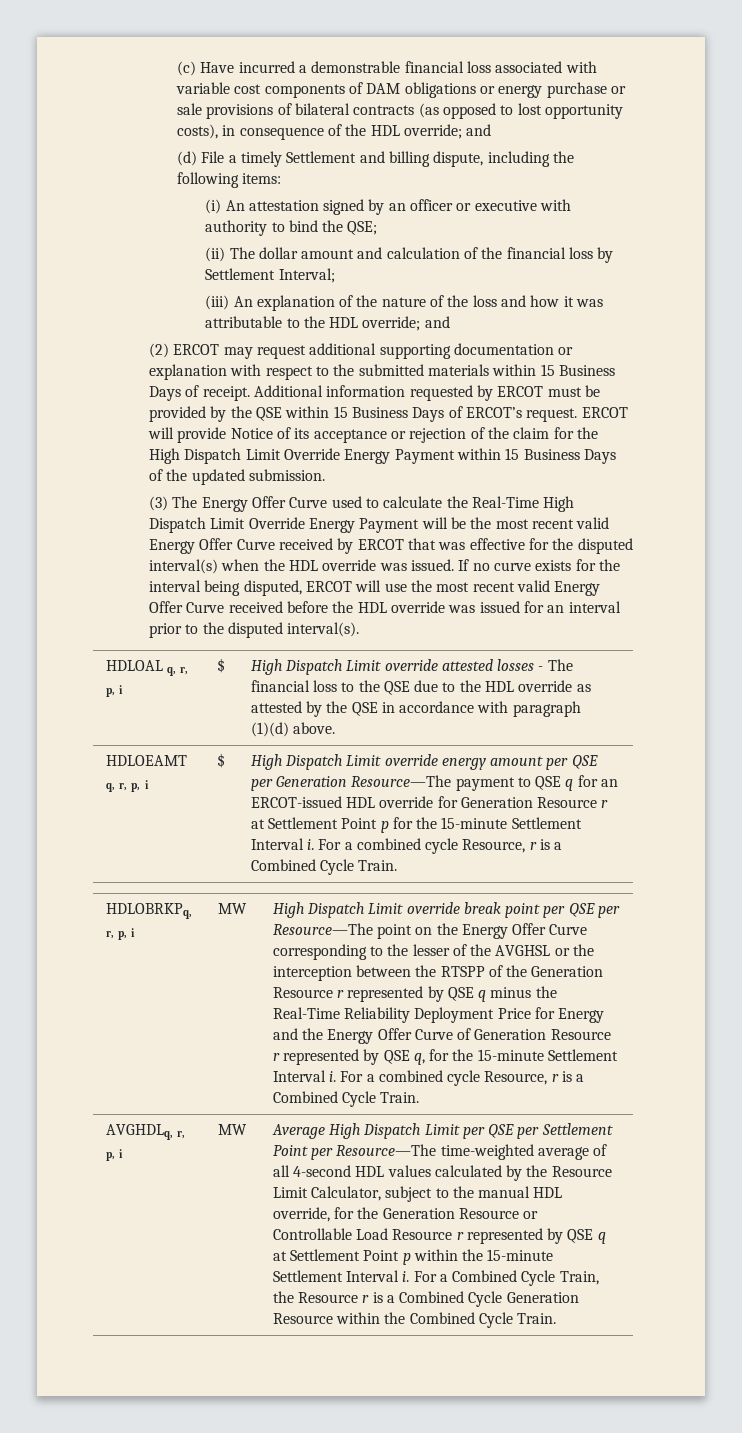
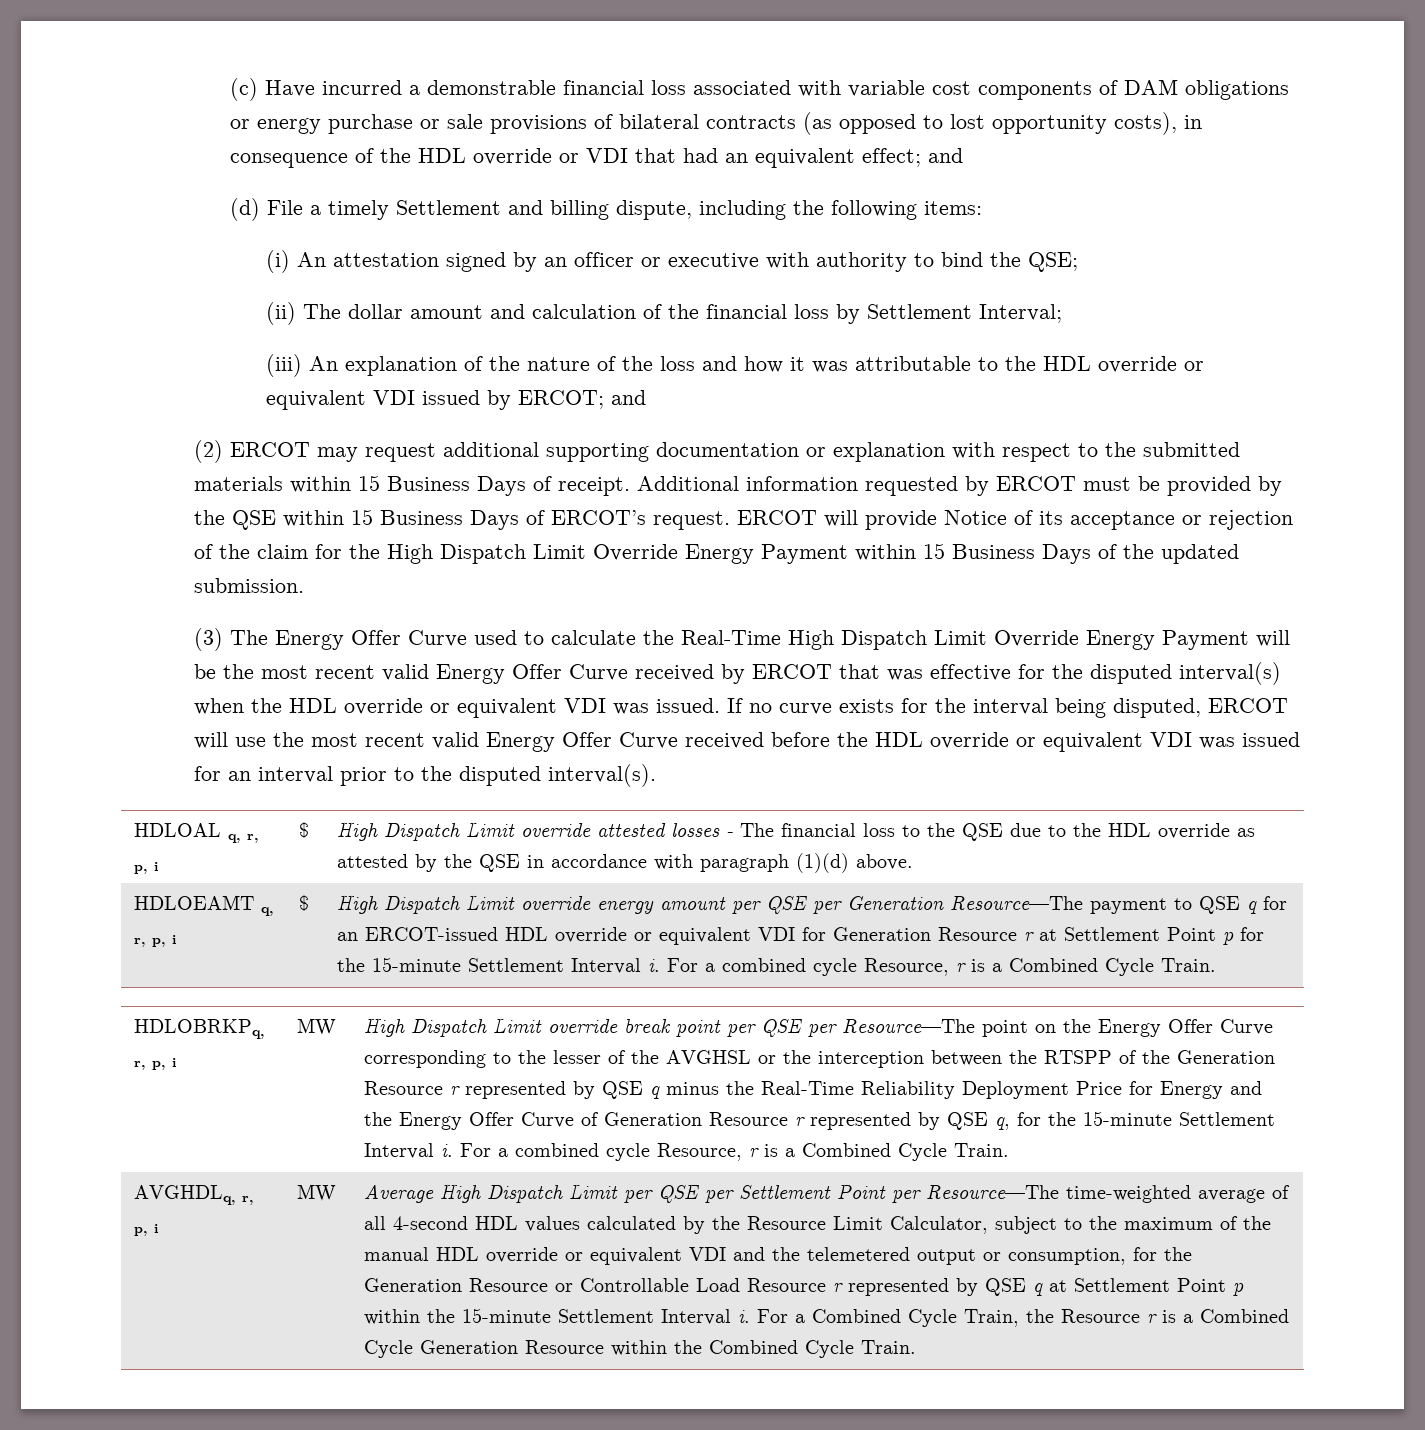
- (c) Have incurred a demonstrable financial loss associated with variable cost components of DAM obligations or energy purchase or sale provisions of bilateral contracts (as opposed to lost opportunity costs), in consequence of the HDL override; and
+ (c) Have incurred a demonstrable financial loss associated with variable cost components of DAM obligations or energy purchase or sale provisions of bilateral contracts (as opposed to lost opportunity costs), in consequence of the HDL override or VDI that had an equivalent effect; and
- (iii) An explanation of the nature of the loss and how it was attributable to the HDL override; and
+ (iii) An explanation of the nature of the loss and how it was attributable to the HDL override or equivalent VDI issued by ERCOT; and
- (3) The Energy Offer Curve used to calculate the Real-Time High Dispatch Limit Override Energy Payment will be the most recent valid Energy Offer Curve received by ERCOT that was effective for the disputed interval(s) when the HDL override was issued.
+ (3) The Energy Offer Curve used to calculate the Real-Time High Dispatch Limit Override Energy Payment will be the most recent valid Energy Offer Curve received by ERCOT that was effective for the disputed interval(s) when the HDL override or equivalent VDI was issued.
- If no curve exists for the interval being disputed, ERCOT will use the most recent valid Energy Offer Curve received before the HDL override was issued for an interval prior to the disputed interval(s).
+ If no curve exists for the interval being disputed, ERCOT will use the most recent valid Energy Offer Curve received before the HDL override or equivalent VDI was issued for an interval prior to the disputed interval(s).
- High Dispatch Limit override energy amount per QSE per Generation Resource—The payment to QSE q for an ERCOT-issued HDL override for Generation Resource r at Settlement Point p for the 15-minute Settlement Interval i.
+ High Dispatch Limit override energy amount per QSE per Generation Resource—The payment to QSE q for an ERCOT-issued HDL override or equivalent VDI for Generation Resource r at Settlement Point p for the 15-minute Settlement Interval i.
- Average High Dispatch Limit per QSE per Settlement Point per Resource—The time-weighted average of all 4-second HDL values calculated by the Resource Limit Calculator, subject to the manual HDL override, for the Generation Resource or Controllable Load Resource r represented by QSE q at Settlement Point p within the 15-minute Settlement Interval i.
+ Average High Dispatch Limit per QSE per Settlement Point per Resource—The time-weighted average of all 4-second HDL values calculated by the Resource Limit Calculator, subject to the maximum of the manual HDL override or equivalent VDI and the telemetered output or consumption, for the Generation Resource or Controllable Load Resource r represented by QSE q at Settlement Point p within the 15-minute Settlement Interval i.

